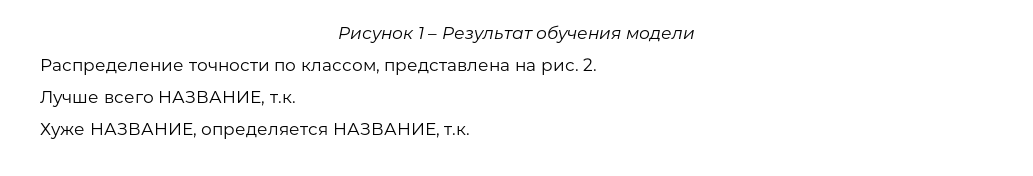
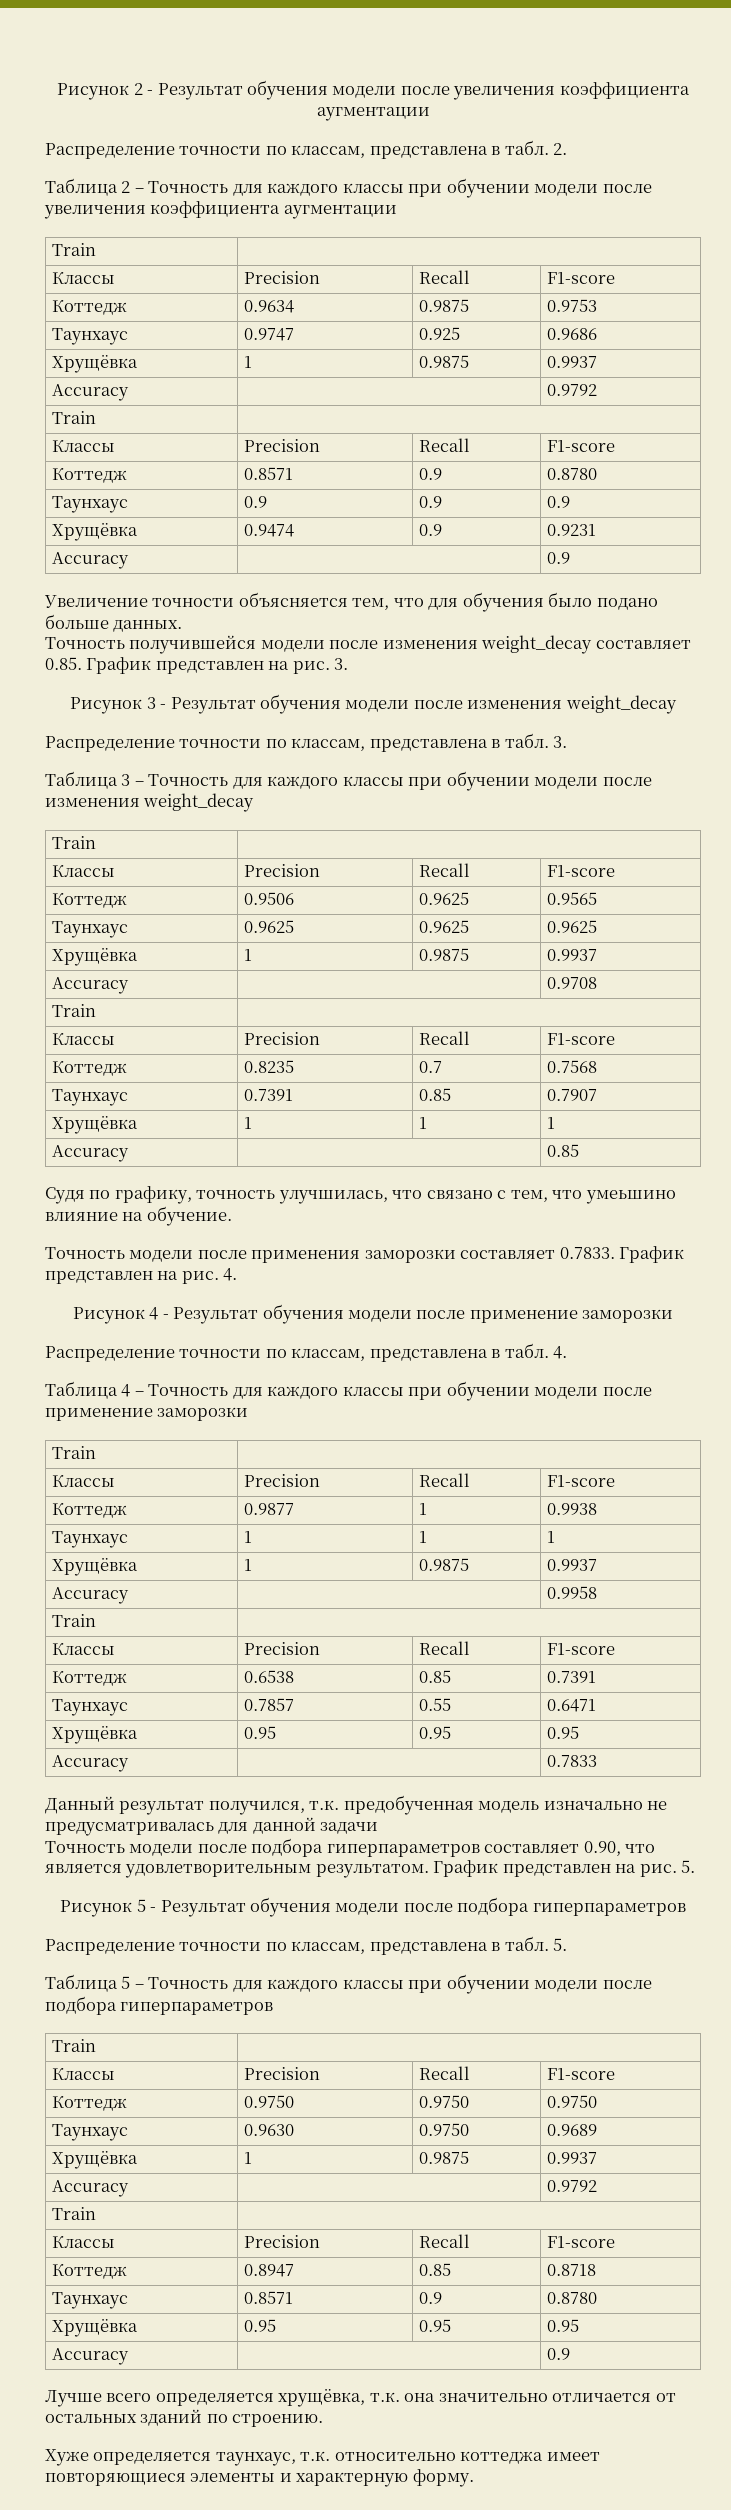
- Рисунок 1 – Результат обучения модели
- Распределение точности по классом, представлена на рис. 2.
+ Рисунок 2 - Результат обучения модели после увеличения коэффициента аугментации
+ Распределение точности по классам, представлена в табл. 2.
+ Таблица 2 – Точность для каждого классы при обучении модели после увеличения коэффициента аугментации
+ Train |
+ Классы | Precision | Recall | F1-score
+ Коттедж | 0.9634 | 0.9875 | 0.9753
+ Таунхаус | 0.9747 | 0.925 | 0.9686
+ Хрущёвка | 1 | 0.9875 | 0.9937
+ Accuracy | | 0.9792
+ Train |
+ Классы | Precision | Recall | F1-score
+ Коттедж | 0.8571 | 0.9 | 0.8780
+ Таунхаус | 0.9 | 0.9 | 0.9
+ Хрущёвка | 0.9474 | 0.9 | 0.9231
+ Accuracy | | 0.9
+ Увеличение точности объясняется тем, что для обучения было подано больше данных.
+ Точность получившейся модели после изменения weight_decay составляет 0.85. График представлен на рис. 3.
+ Рисунок 3 - Результат обучения модели после изменения weight_decay
+ Распределение точности по классам, представлена в табл. 3.
+ Таблица 3 – Точность для каждого классы при обучении модели после изменения weight_decay
+ Train |
+ Классы | Precision | Recall | F1-score
+ Коттедж | 0.9506 | 0.9625 | 0.9565
+ Таунхаус | 0.9625 | 0.9625 | 0.9625
+ Хрущёвка | 1 | 0.9875 | 0.9937
+ Accuracy | | 0.9708
+ Train |
+ Классы | Precision | Recall | F1-score
+ Коттедж | 0.8235 | 0.7 | 0.7568
+ Таунхаус | 0.7391 | 0.85 | 0.7907
+ Хрущёвка | 1 | 1 | 1
+ Accuracy | | 0.85
+ Судя по графику, точность улучшилась, что связано с тем, что умеьшино влияние на обучение.
+ Точность модели после применения заморозки составляет 0.7833. График представлен на рис. 4.
+ Рисунок 4 - Результат обучения модели после применение заморозки
+ Распределение точности по классам, представлена в табл. 4.
+ Таблица 4 – Точность для каждого классы при обучении модели после применение заморозки
+ Train |
+ Классы | Precision | Recall | F1-score
+ Коттедж | 0.9877 | 1 | 0.9938
+ Таунхаус | 1 | 1 | 1
+ Хрущёвка | 1 | 0.9875 | 0.9937
+ Accuracy | | 0.9958
+ Train |
+ Классы | Precision | Recall | F1-score
+ Коттедж | 0.6538 | 0.85 | 0.7391
+ Таунхаус | 0.7857 | 0.55 | 0.6471
+ Хрущёвка | 0.95 | 0.95 | 0.95
+ Accuracy | | 0.7833
+ Данный результат получился, т.к. предобученная модель изначально не предусматривалась для данной задачи
+ Точность модели после подбора гиперпараметров составляет 0.90, что является удовлетворительным результатом. График представлен на рис. 5.
+ Рисунок 5 - Результат обучения модели после подбора гиперпараметров
+ Распределение точности по классам, представлена в табл. 5.
+ Таблица 5 – Точность для каждого классы при обучении модели после подбора гиперпараметров
+ Train |
+ Классы | Precision | Recall | F1-score
+ Коттедж | 0.9750 | 0.9750 | 0.9750
+ Таунхаус | 0.9630 | 0.9750 | 0.9689
+ Хрущёвка | 1 | 0.9875 | 0.9937
+ Accuracy | | 0.9792
+ Train |
+ Классы | Precision | Recall | F1-score
+ Коттедж | 0.8947 | 0.85 | 0.8718
+ Таунхаус | 0.8571 | 0.9 | 0.8780
+ Хрущёвка | 0.95 | 0.95 | 0.95
+ Accuracy | | 0.9
- Лучше всего НАЗВАНИЕ, т.к.
- Хуже НАЗВАНИЕ, определяется НАЗВАНИЕ, т.к.
+ Лучше всего определяется хрущёвка, т.к. она значительно отличается от остальных зданий по строению.
+ Хуже определяется таунхаус, т.к. относительно коттеджа имеет повторяющиеся элементы и характерную форму.

